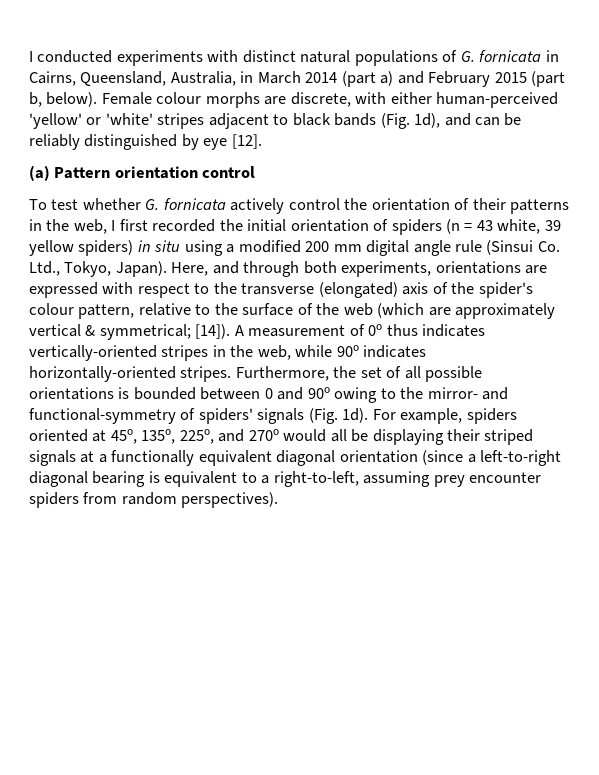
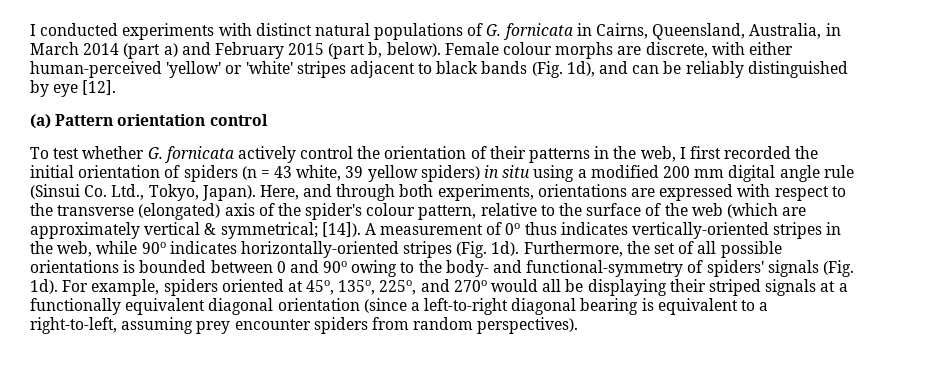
- A measurement of 0o thus indicates vertically-oriented stripes in the web, while 90o indicates horizontally-oriented stripes.
+ A measurement of 0o thus indicates vertically-oriented stripes in the web, while 90o indicates horizontally-oriented stripes (Fig. 1d).
- Furthermore, the set of all possible orientations is bounded between 0 and 90o owing to the mirror- and functional-symmetry of spiders' signals (Fig. 1d).
+ Furthermore, the set of all possible orientations is bounded between 0 and 90o owing to the body- and functional-symmetry of spiders' signals (Fig. 1d).

